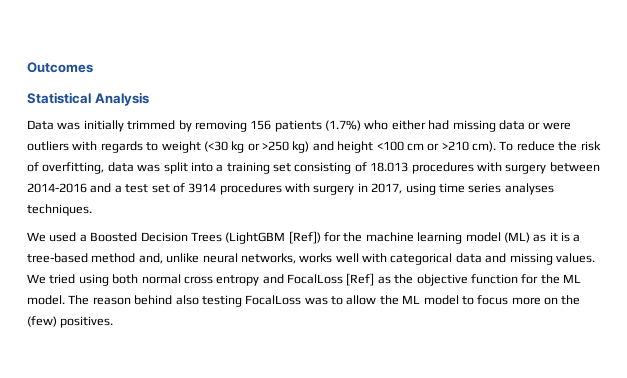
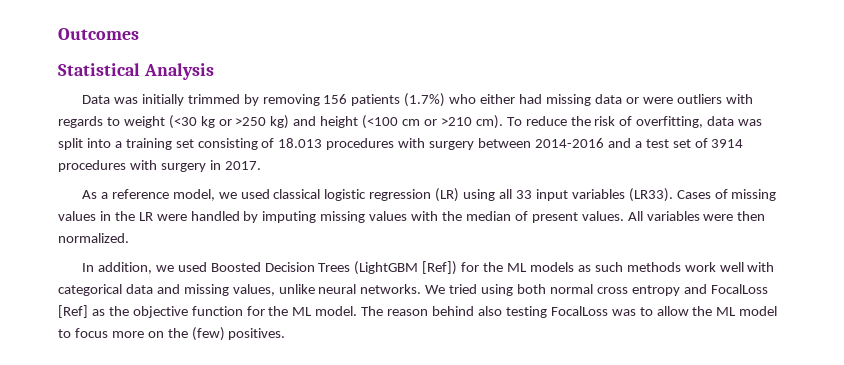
- Data was initially trimmed by removing 156 patients (1.7%) who either had missing data or were outliers with regards to weight (<30 kg or >250 kg) and height <100 cm or >210 cm).
+ Data was initially trimmed by removing 156 patients (1.7%) who either had missing data or were outliers with regards to weight (<30 kg or >250 kg) and height (<100 cm or >210 cm).
- To reduce the risk of overfitting, data was split into a training set consisting of 18.013 procedures with surgery between 2014-2016 and a test set of 3914 procedures with surgery in 2017, using time series analyses techniques.
- We used a Boosted Decision Trees (LightGBM [Ref]) for the machine learning model (ML) as it is a tree-based method and, unlike neural networks, works well with categorical data and missing values.
+ To reduce the risk of overfitting, data was split into a training set consisting of 18.013 procedures with surgery between 2014-2016 and a test set of 3914 procedures with surgery in 2017.
+ As a reference model, we used classical logistic regression (LR) using all 33 input variables (LR33). Cases of missing values in the LR were handled by imputing missing values with the median of present values. All variables were then normalized.
+ In addition, we used Boosted Decision Trees (LightGBM [Ref]) for the ML models as such methods work well with categorical data and missing values, unlike neural networks.

